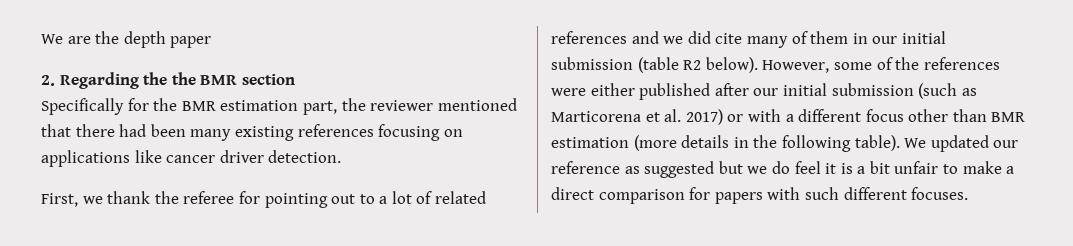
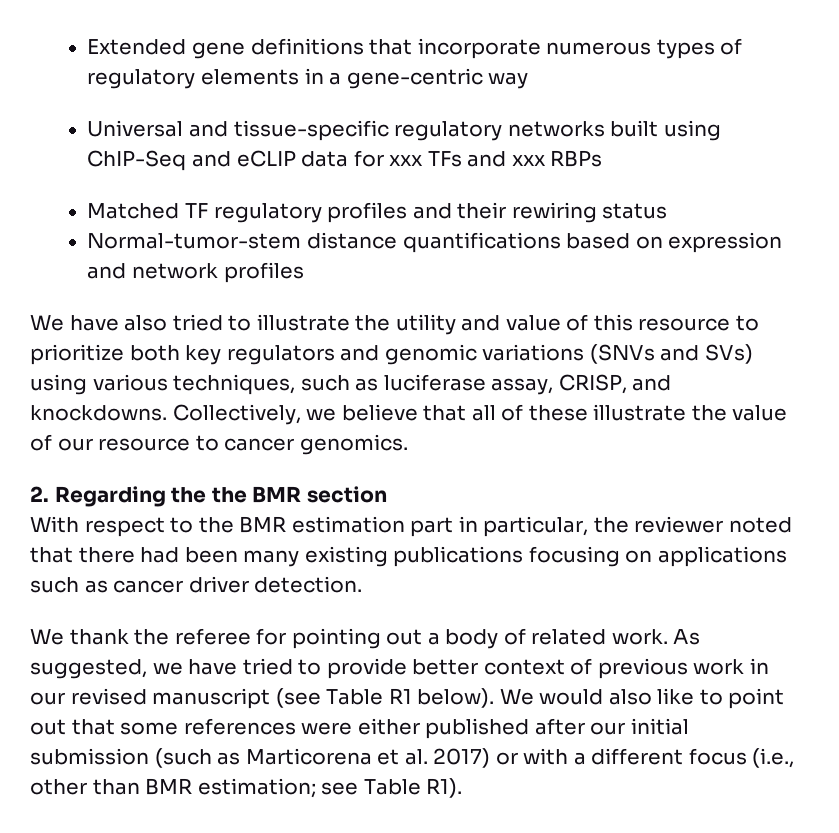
- We are the depth paper
+ Extended gene definitions that incorporate numerous types of regulatory elements in a gene-centric way
+ Universal and tissue-specific regulatory networks built using ChIP-Seq and eCLIP data for xxx TFs and xxx RBPs
+ Matched TF regulatory profiles and their rewiring status
+ Normal-tumor-stem distance quantifications based on expression and network profiles
+ We have also tried to illustrate the utility and value of this resource to prioritize both key regulators and genomic variations (SNVs and SVs) using various techniques, such as luciferase assay, CRISP, and knockdowns. Collectively, we believe that all of these illustrate the value of our resource to cancer genomics.
- Specifically for the BMR estimation part, the reviewer mentioned that there had been many existing references focusing on applications like cancer driver detection.
+ With respect to the BMR estimation part in particular, the reviewer noted that there had been many existing publications focusing on applications such as cancer driver detection.
- First, we thank the referee for pointing out to a lot of related references and we did cite many of them in our initial submission (table R2 below). However, some of the references were either published after our initial submission (such as Marticorena et al. 2017) or with a different focus other than BMR estimation (more details in the following table). We updated our reference as suggested but we do feel it is a bit unfair to make a direct comparison for papers with such different focuses.
+ We thank the referee for pointing out a body of related work. As suggested, we have tried to provide better context of previous work in our revised manuscript (see Table R1 below). We would also like to point out that some references were either published after our initial submission (such as Marticorena et al. 2017) or with a different focus (i.e., other than BMR estimation; see Table R1).

